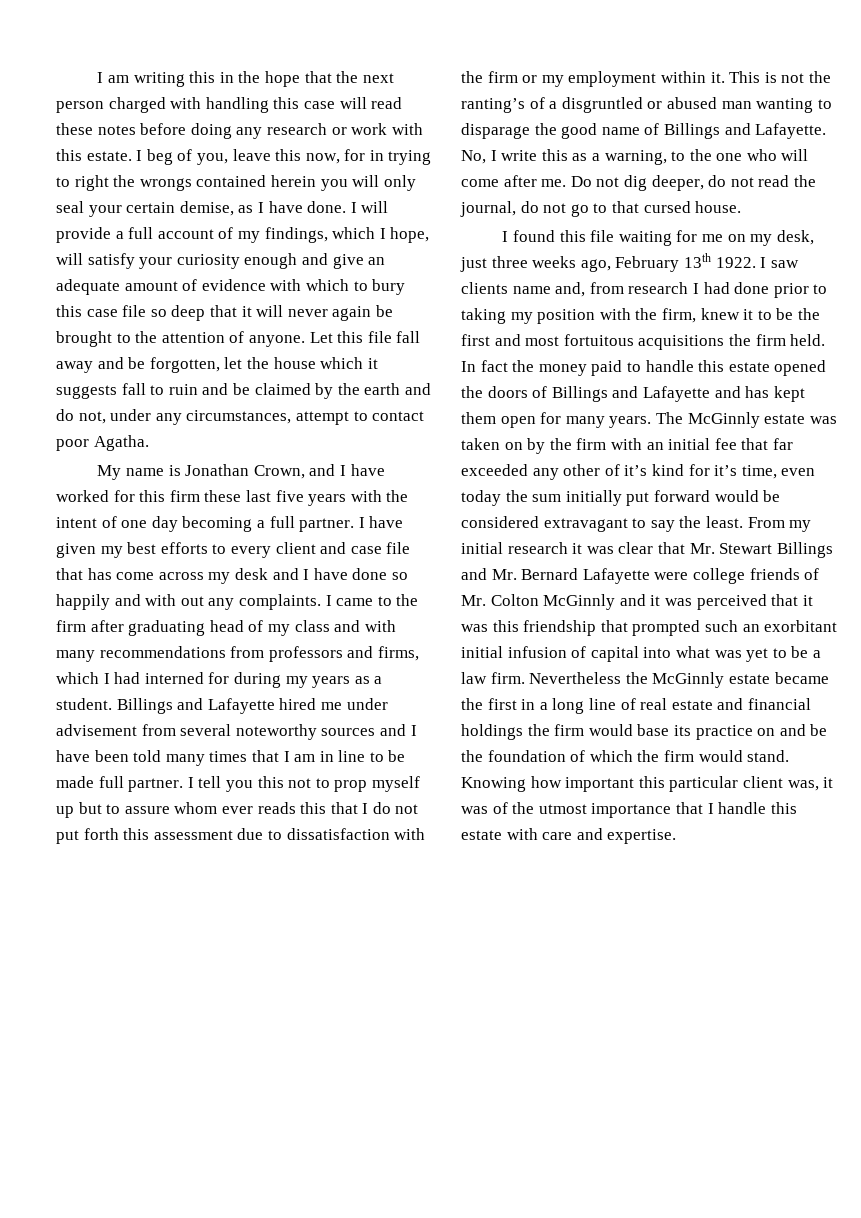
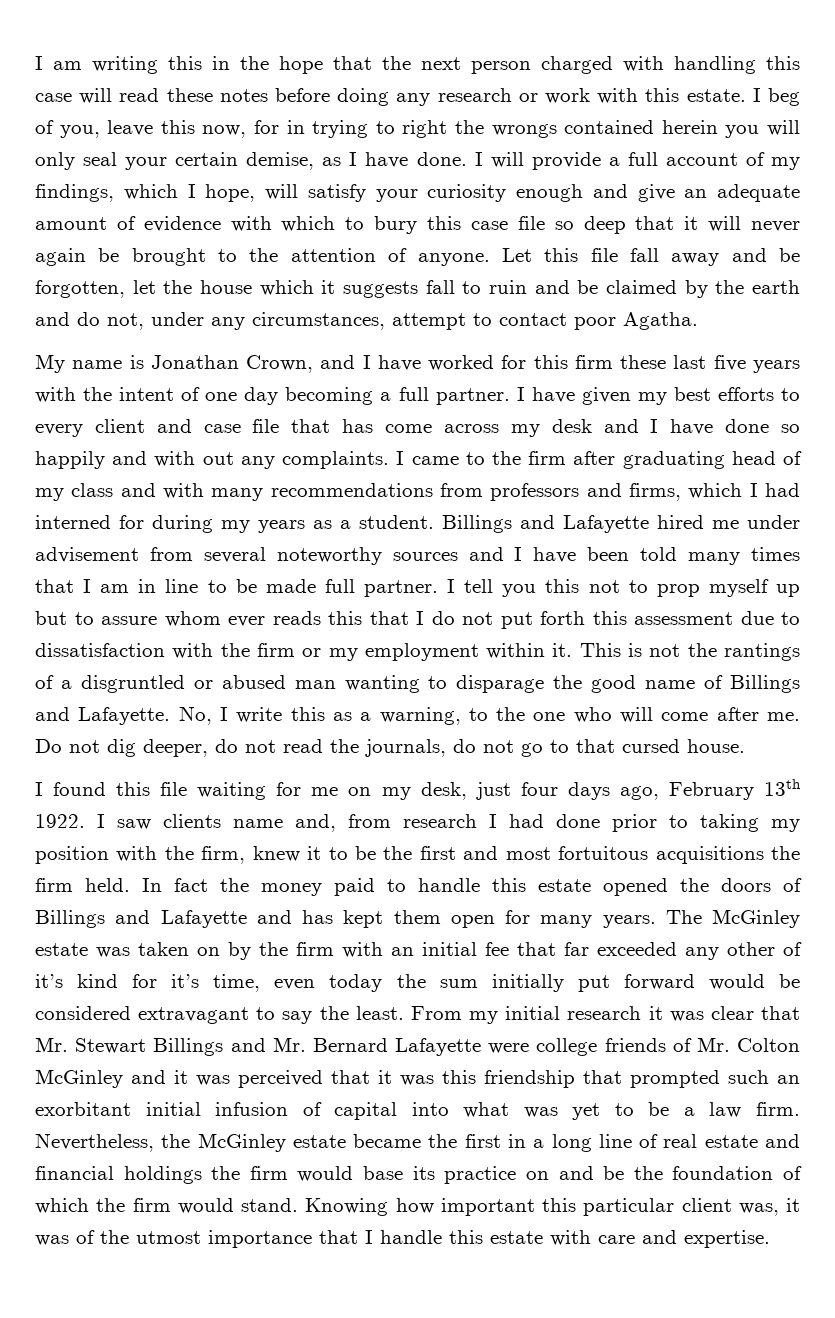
- This is not the ranting’s of a disgruntled or abused man wanting to disparage the good name of Billings and Lafayette.
+ This is not the rantings of a disgruntled or abused man wanting to disparage the good name of Billings and Lafayette.
- Do not dig deeper, do not read the journal, do not go to that cursed house.
+ Do not dig deeper, do not read the journals, do not go to that cursed house.
- I found this file waiting for me on my desk, just three weeks ago, February 13th 1922.
+ I found this file waiting for me on my desk, just four days ago, February 13th 1922.
- The McGinnly estate was taken on by the firm with an initial fee that far exceeded any other of it’s kind for it’s time, even today the sum initially put forward would be considered extravagant to say the least.
+ The McGinley estate was taken on by the firm with an initial fee that far exceeded any other of it’s kind for it’s time, even today the sum initially put forward would be considered extravagant to say the least.
- From my initial research it was clear that Mr. Stewart Billings and Mr. Bernard Lafayette were college friends of Mr. Colton McGinnly and it was perceived that it was this friendship that prompted such an exorbitant initial infusion of capital into what was yet to be a law firm.
+ From my initial research it was clear that Mr. Stewart Billings and Mr. Bernard Lafayette were college friends of Mr. Colton McGinley and it was perceived that it was this friendship that prompted such an exorbitant initial infusion of capital into what was yet to be a law firm.
- Nevertheless the McGinnly estate became the first in a long line of real estate and financial holdings the firm would base its practice on and be the foundation of which the firm would stand.
+ Nevertheless, the McGinley estate became the first in a long line of real estate and financial holdings the firm would base its practice on and be the foundation of which the firm would stand.

